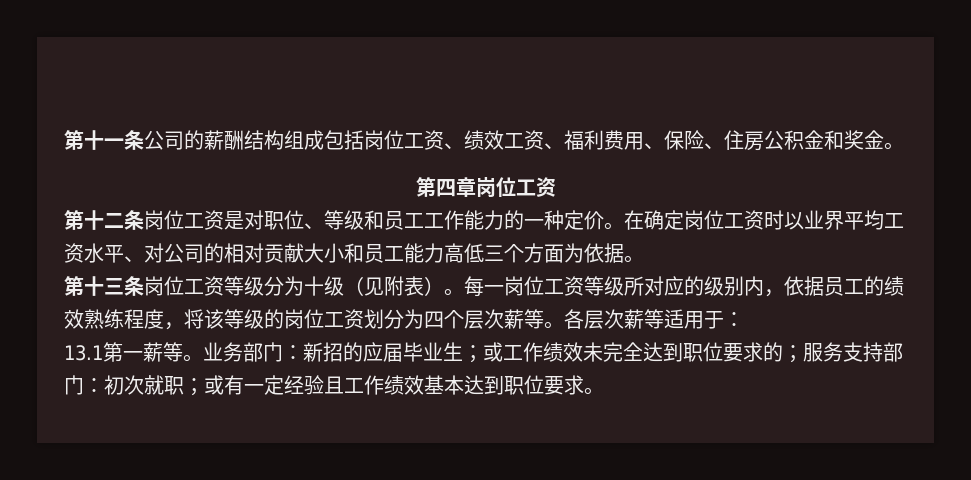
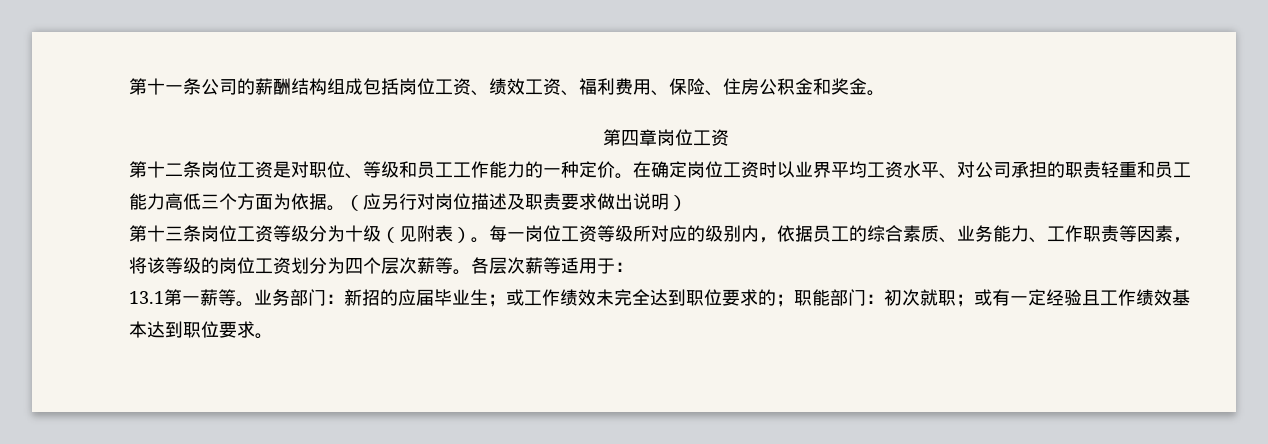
- 在确定岗位工资时以业界平均工资水平、对公司的相对贡献大小和员工能力高低三个方面为依据。
+ 在确定岗位工资时以业界平均工资水平、对公司承担的职责轻重和员工能力高低三个方面为依据。（应另行对岗位描述及职责要求做出说明）
- 每一岗位工资等级所对应的级别内，依据员工的绩效熟练程度，将该等级的岗位工资划分为四个层次薪等。
+ 每一岗位工资等级所对应的级别内，依据员工的综合素质、业务能力、工作职责等因素，将该等级的岗位工资划分为四个层次薪等。
- 业务部门：新招的应届毕业生；或工作绩效未完全达到职位要求的；服务支持部门：初次就职；或有一定经验且工作绩效基本达到职位要求。
+ 业务部门：新招的应届毕业生；或工作绩效未完全达到职位要求的；职能部门：初次就职；或有一定经验且工作绩效基本达到职位要求。

